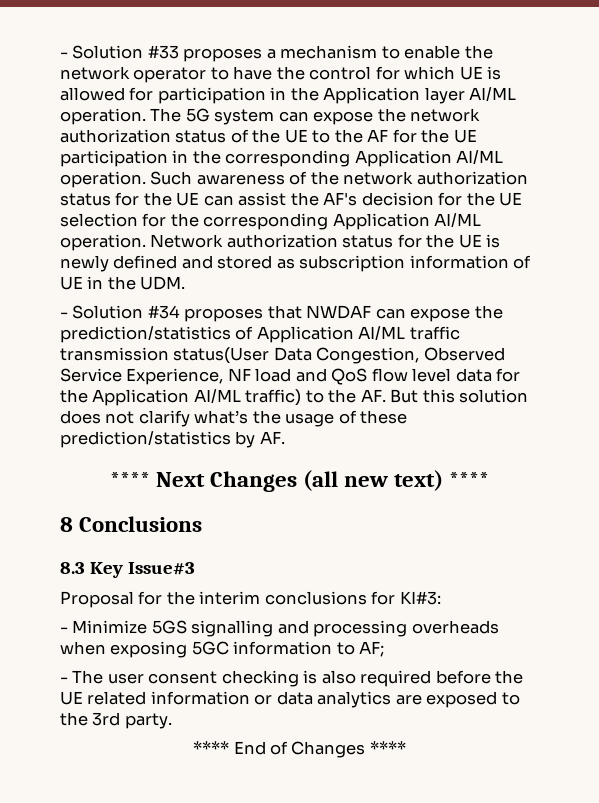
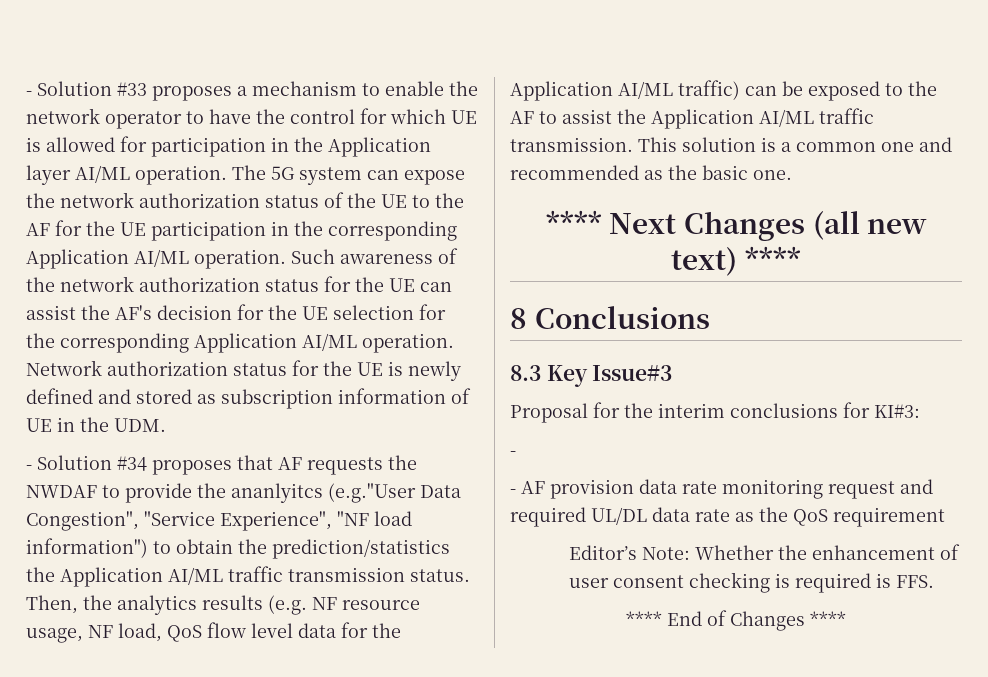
- - Solution #34 proposes that NWDAF can expose the prediction/statistics of Application AI/ML traffic transmission status(User Data Congestion, Observed Service Experience, NF load and QoS flow level data for the Application AI/ML traffic) to the AF. But this solution does not clarify what’s the usage of these prediction/statistics by AF.
+ - Solution #34 proposes that AF requests the NWDAF to provide the ananlyitcs (e.g."User Data Congestion", "Service Experience", "NF load information") to obtain the prediction/statistics the Application AI/ML traffic transmission status. Then, the analytics results (e.g. NF resource usage, NF load, QoS flow level data for the Application AI/ML traffic) can be exposed to the AF to assist the Application AI/ML traffic transmission. This solution is a common one and recommended as the basic one.
  Proposal for the interim conclusions for KI#3:
- - Minimize 5GS signalling and processing overheads when exposing 5GC information to AF;
- - The user consent checking is also required before the UE related information or data analytics are exposed to the 3rd party.
+ -
+ - AF provision data rate monitoring request and required UL/DL data rate as the QoS requirement
+ Editor’s Note: Whether the enhancement of user consent checking is required is FFS.

